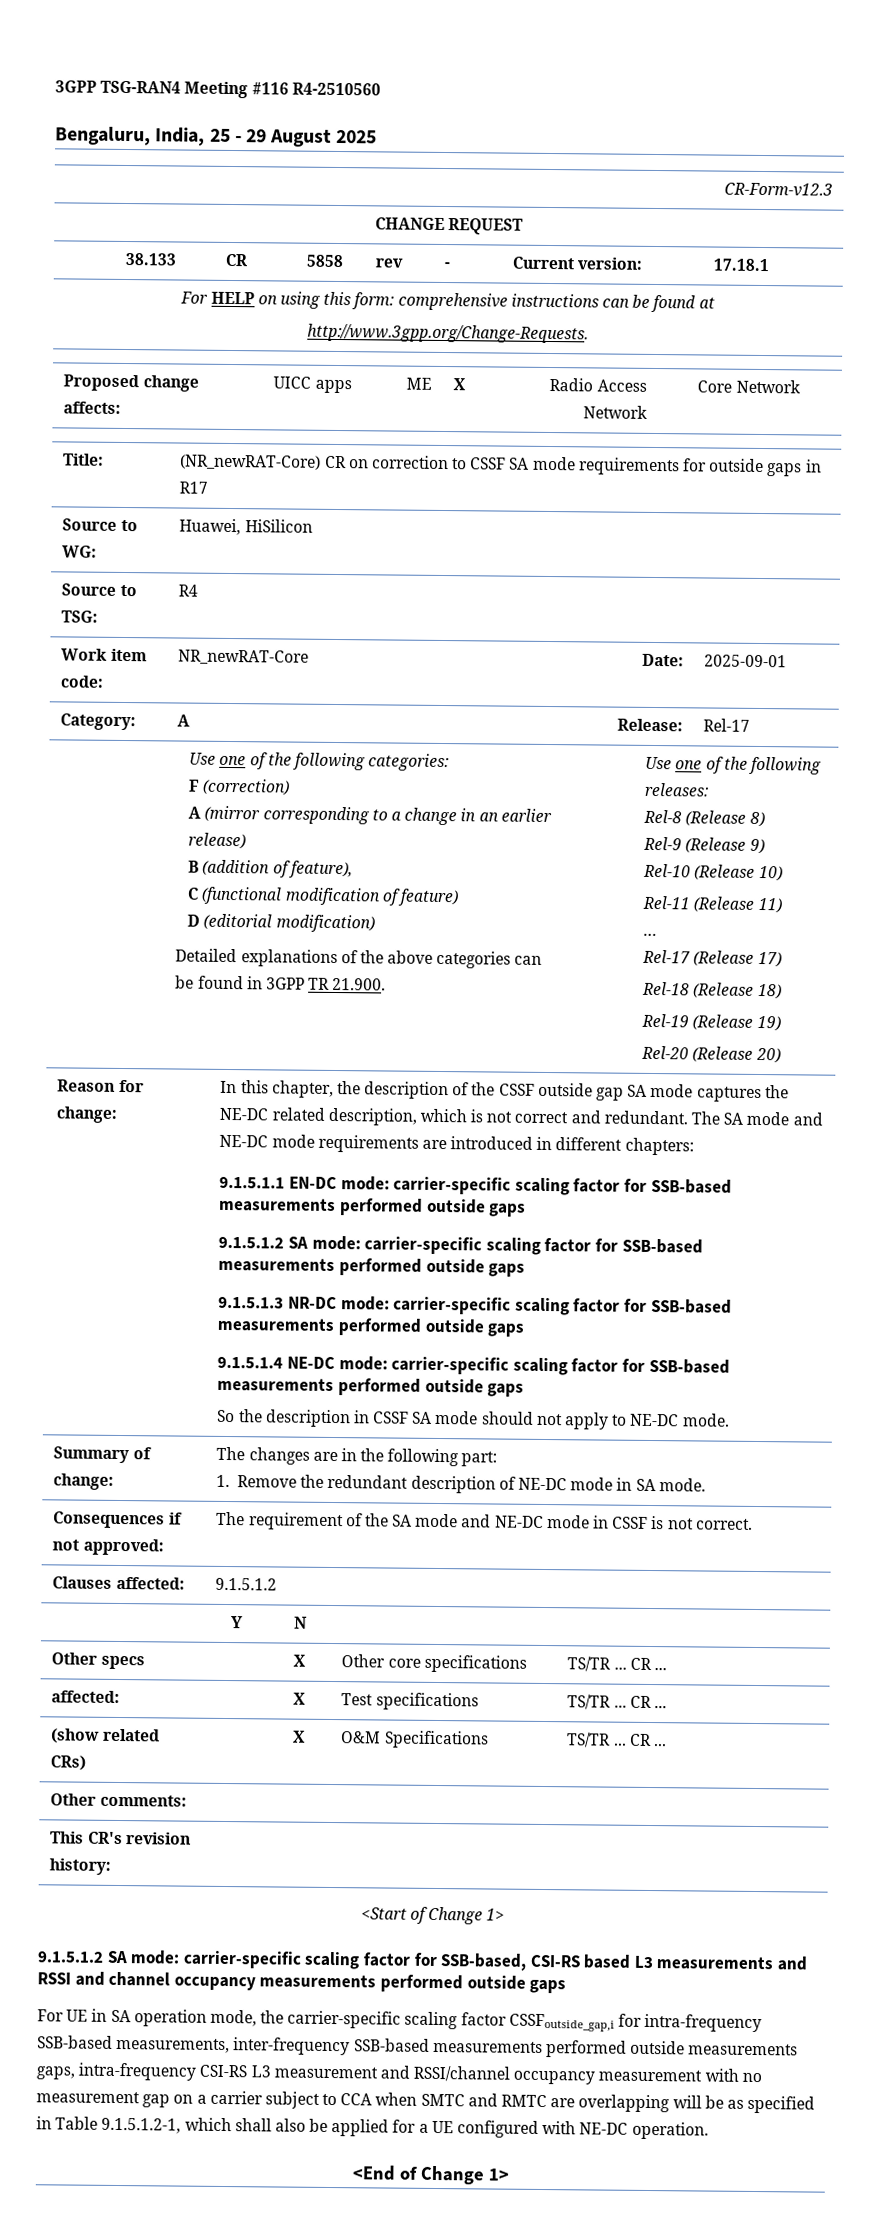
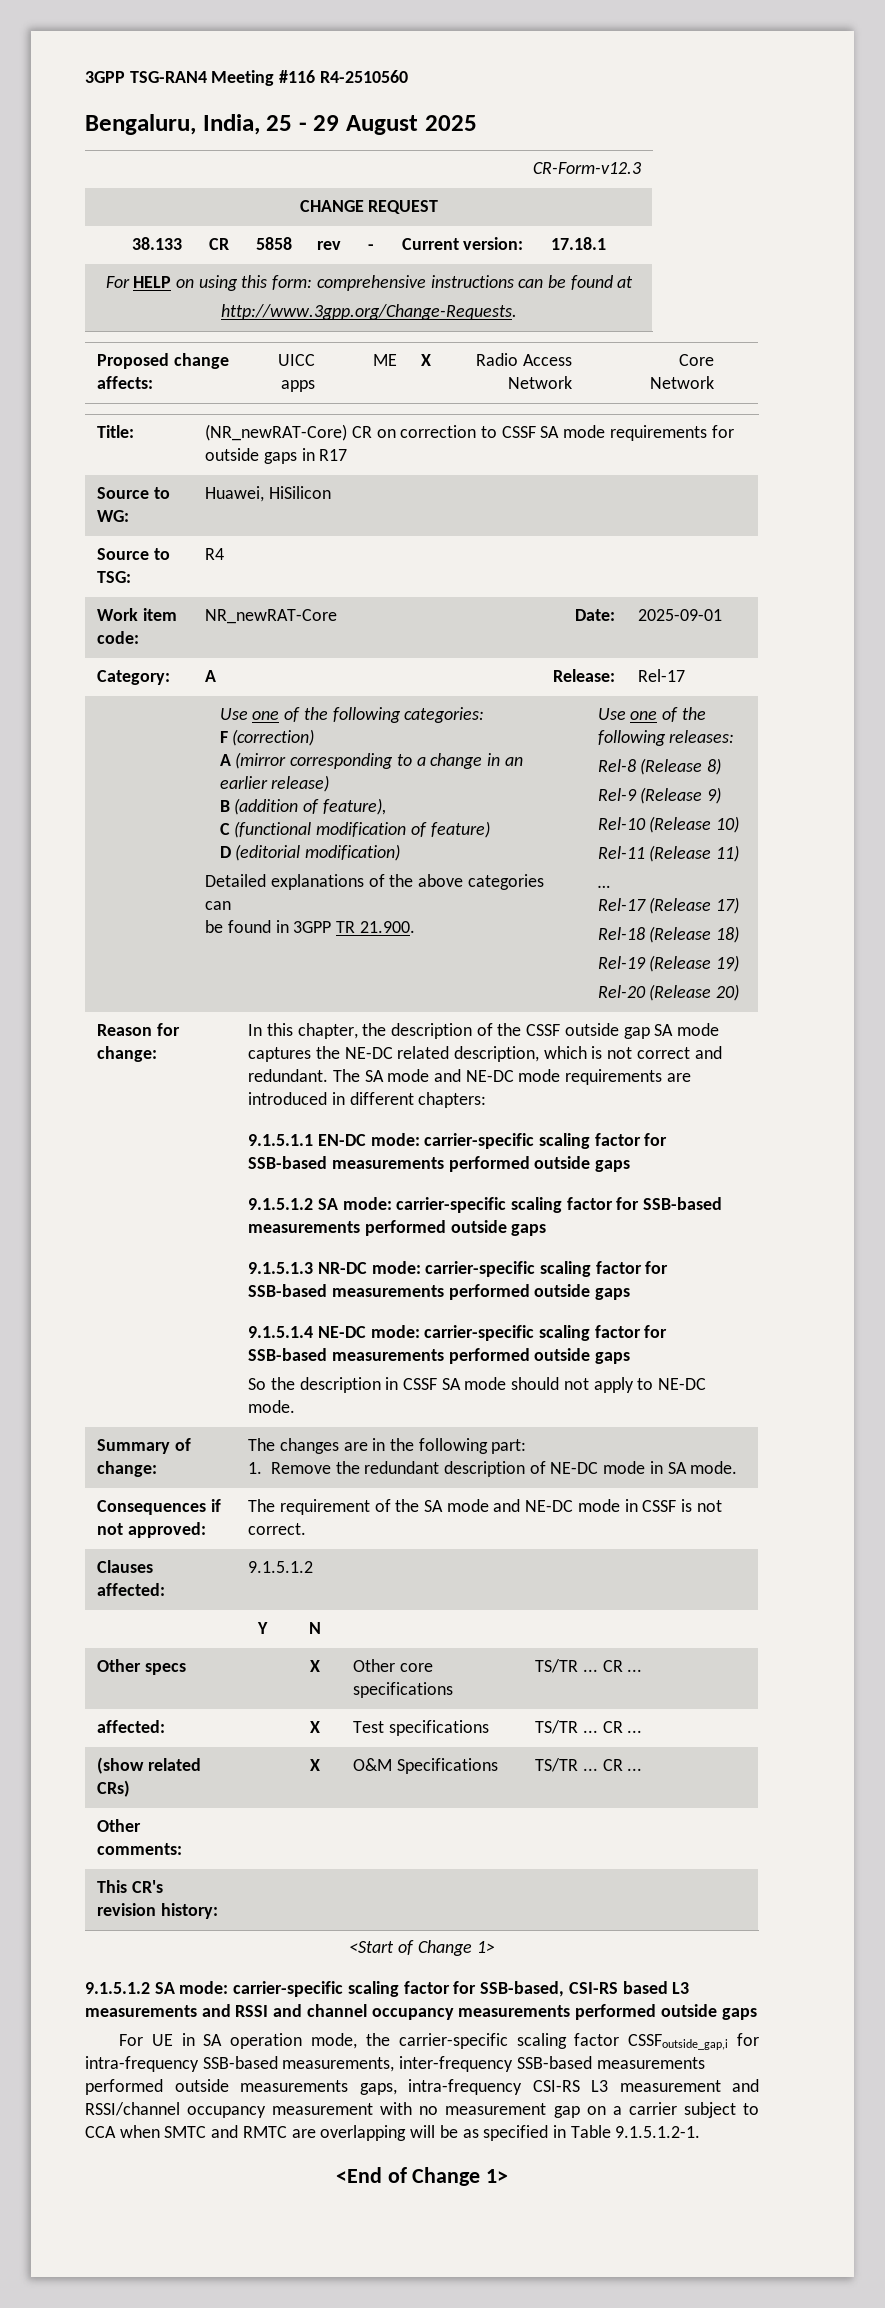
- For UE in SA operation mode, the carrier-specific scaling factor CSSFoutside_gap,i for intra-frequency SSB-based measurements, inter-frequency SSB-based measurements performed outside measurements gaps, intra-frequency CSI-RS L3 measurement and RSSI/channel occupancy measurement with no measurement gap on a carrier subject to CCA when SMTC and RMTC are overlapping will be as specified in Table 9.1.5.1.2-1, which shall also be applied for a UE configured with NE-DC operation.
+ For UE in SA operation mode, the carrier-specific scaling factor CSSFoutside_gap,i for intra-frequency SSB-based measurements, inter-frequency SSB-based measurements performed outside measurements gaps, intra-frequency CSI-RS L3 measurement and RSSI/channel occupancy measurement with no measurement gap on a carrier subject to CCA when SMTC and RMTC are overlapping will be as specified in Table 9.1.5.1.2-1.

